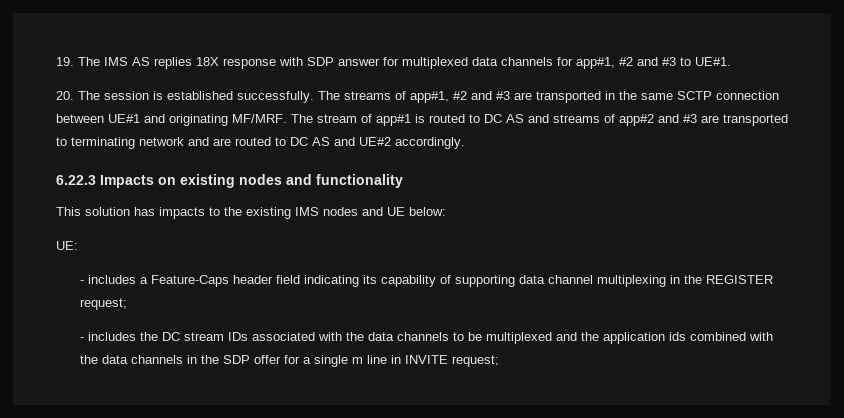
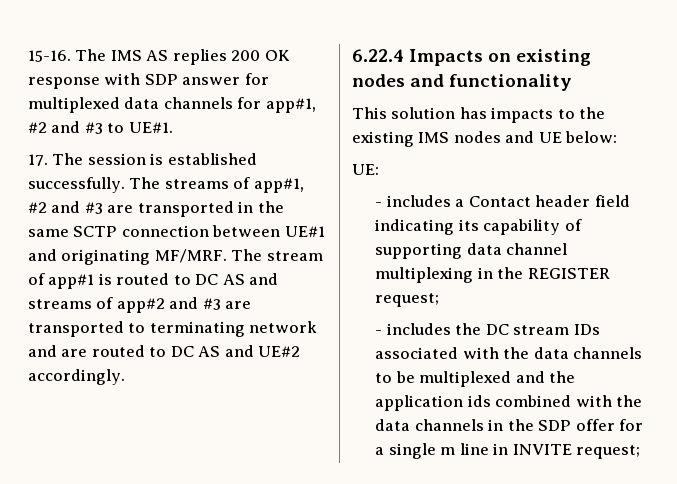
- 19. The IMS AS replies 18X response with SDP answer for multiplexed data channels for app#1, #2 and #3 to UE#1.
+ 15-16. The IMS AS replies 200 OK response with SDP answer for multiplexed data channels for app#1, #2 and #3 to UE#1.
- 20. The session is established successfully.
+ 17. The session is established successfully.
- 6.22.3 Impacts on existing nodes and functionality
+ 6.22.4 Impacts on existing nodes and functionality
- - includes a Feature-Caps header field indicating its capability of supporting data channel multiplexing in the REGISTER request;
+ - includes a Contact header field indicating its capability of supporting data channel multiplexing in the REGISTER request;

